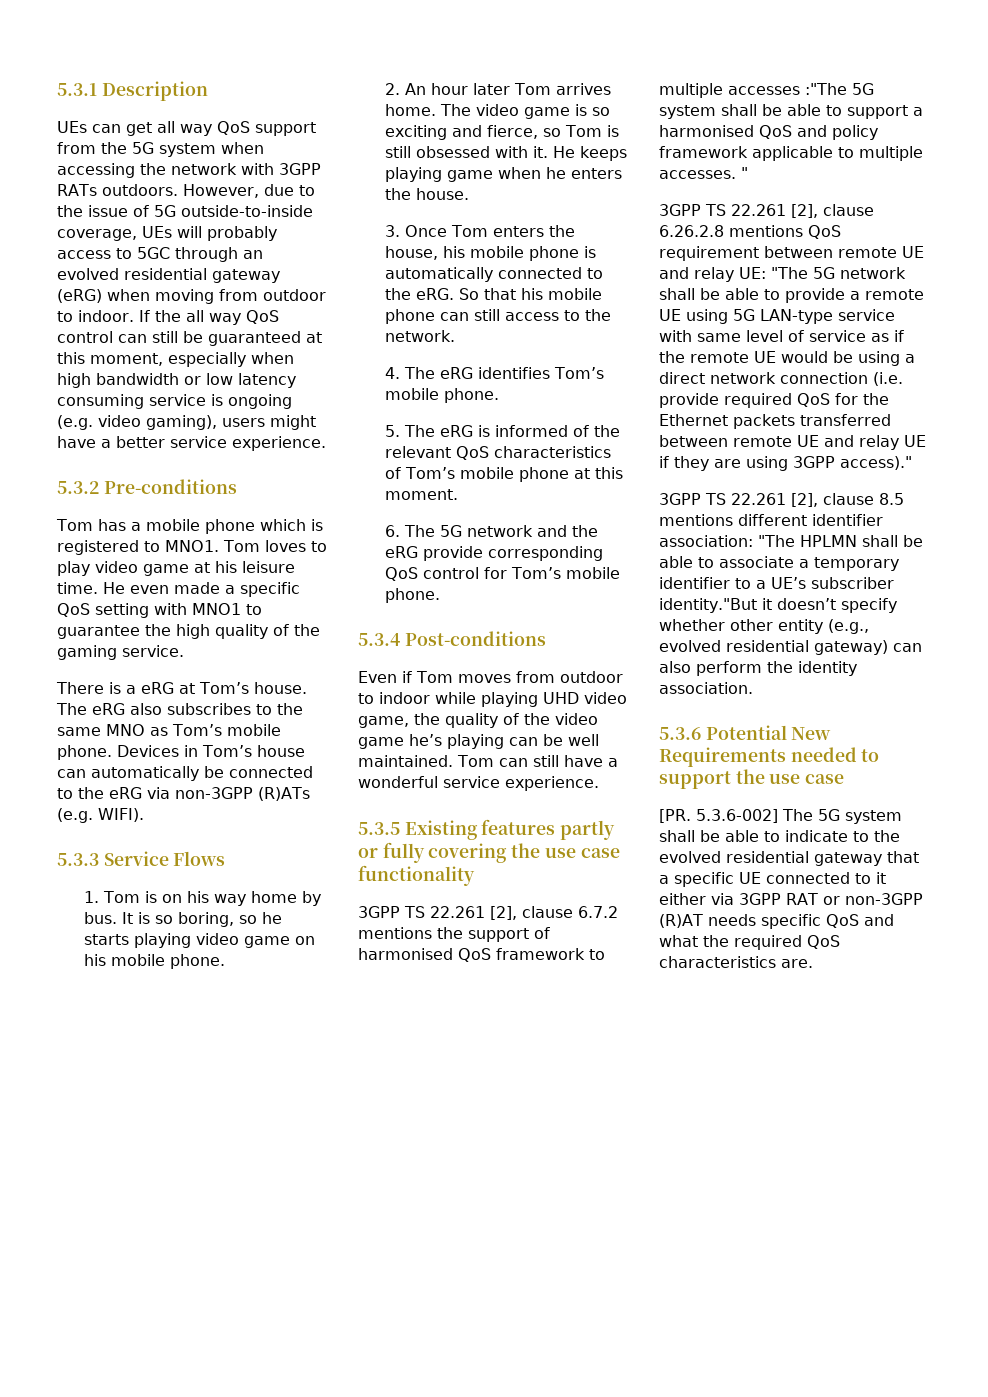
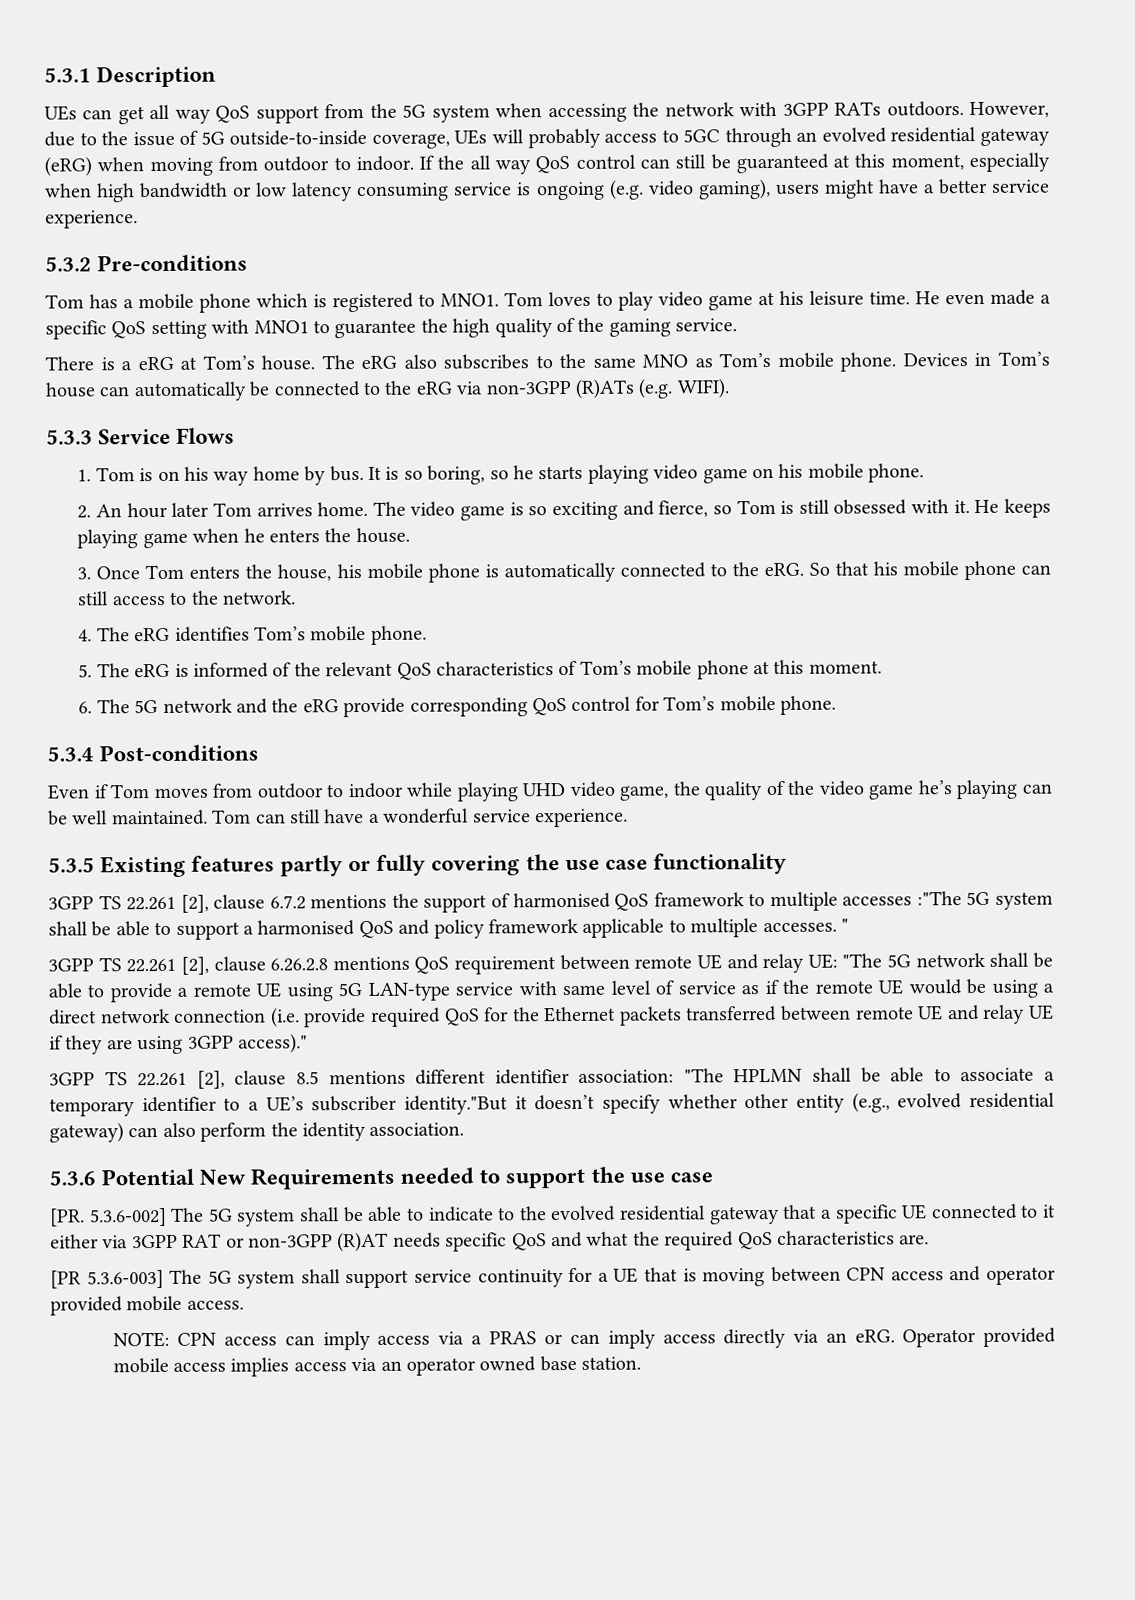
+ [PR 5.3.6-003] The 5G system shall support service continuity for a UE that is moving between CPN access and operator provided mobile access.
+ NOTE: CPN access can imply access via a PRAS or can imply access directly via an eRG. Operator provided mobile access implies access via an operator owned base station.

